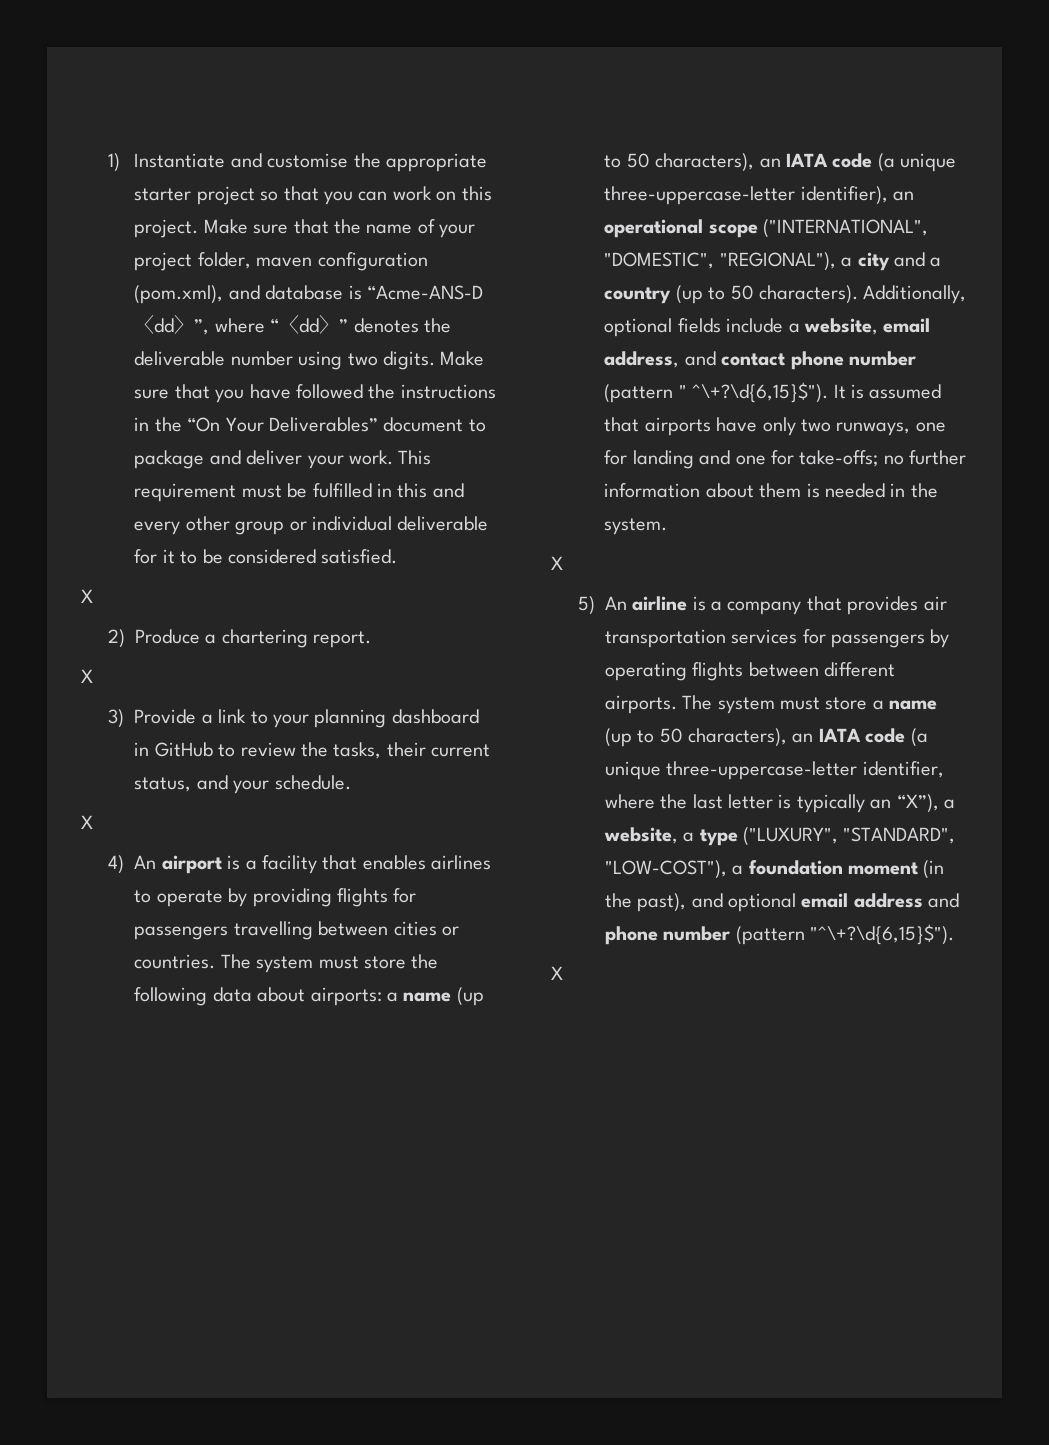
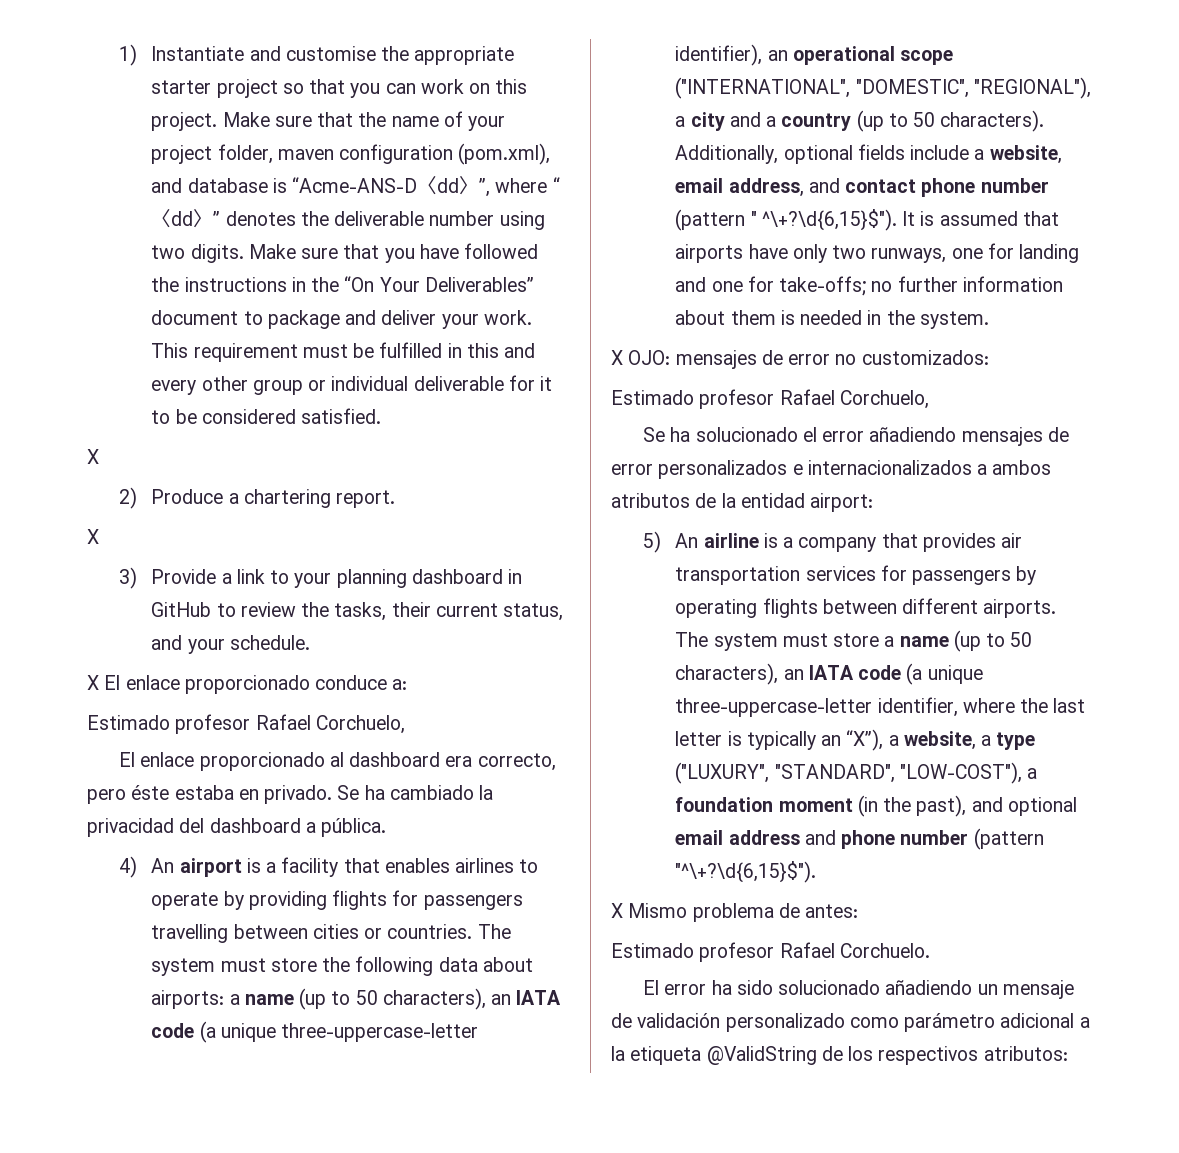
  3) Provide a link to your planning dashboard in GitHub to review the tasks, their current status, and your schedule.
- X
+ X El enlace proporcionado conduce a:
+ Estimado profesor Rafael Corchuelo,
+ El enlace proporcionado al dashboard era correcto, pero éste estaba en privado. Se ha cambiado la privacidad del dashboard a pública.
  It is assumed that airports have only two runways, one for landing and one for take-offs; no further information about them is needed in the system.
- X
+ X OJO: mensajes de error no customizados:
+ Estimado profesor Rafael Corchuelo,
+ Se ha solucionado el error añadiendo mensajes de error personalizados e internacionalizados a ambos atributos de la entidad airport:
  The system must store a name (up to 50 characters), an IATA code (a unique three-uppercase-letter identifier, where the last letter is typically an “X”), a website, a type ("LUXURY", "STANDARD", "LOW-COST"), a foundation moment (in the past), and optional email address and phone number (pattern "^\+?\d{6,15}$").
- X
+ X Mismo problema de antes:
+ Estimado profesor Rafael Corchuelo.
+ El error ha sido solucionado añadiendo un mensaje de validación personalizado como parámetro adicional a la etiqueta @ValidString de los respectivos atributos:

